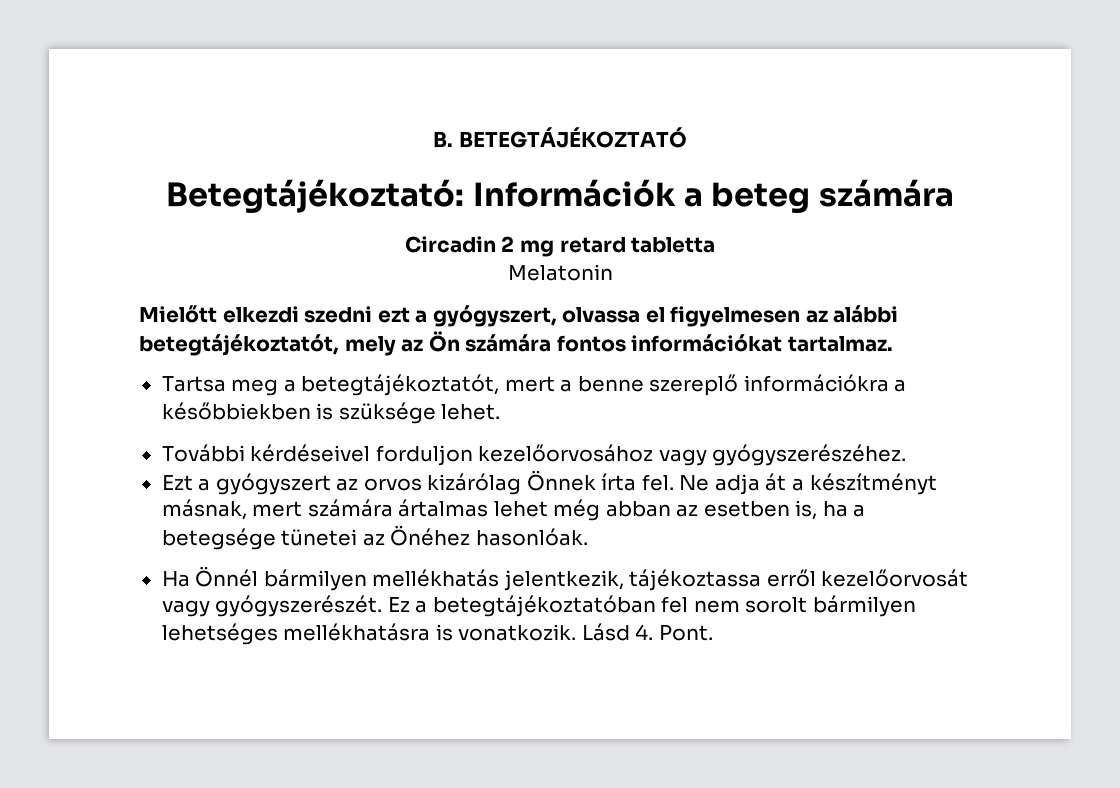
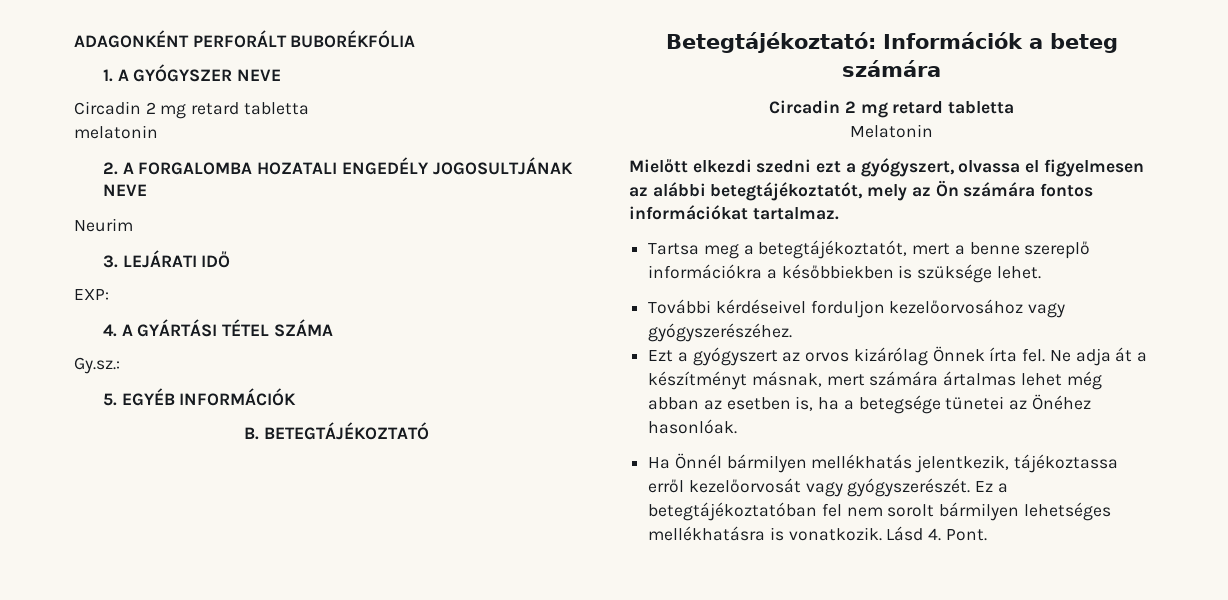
+ ADAGONKÉNT PERFORÁLT BUBORÉKFÓLIA
+ 1. A GYÓGYSZER NEVE
+ Circadin 2 mg retard tabletta
+ melatonin
+ 2. A FORGALOMBA HOZATALI ENGEDÉLY JOGOSULTJÁNAK NEVE
+ Neurim
+ 3. LEJÁRATI IDŐ
+ EXP:
+ 4. A GYÁRTÁSI TÉTEL SZÁMA
+ Gy.sz.:
+ 5. EGYÉB INFORMÁCIÓK

